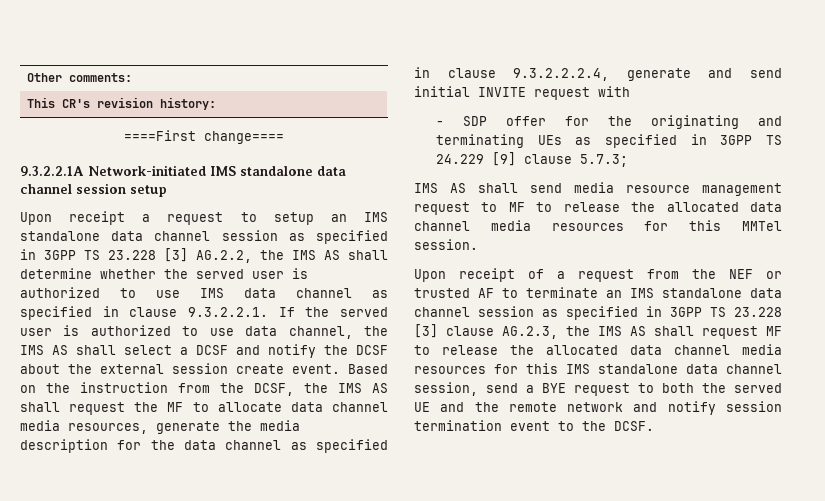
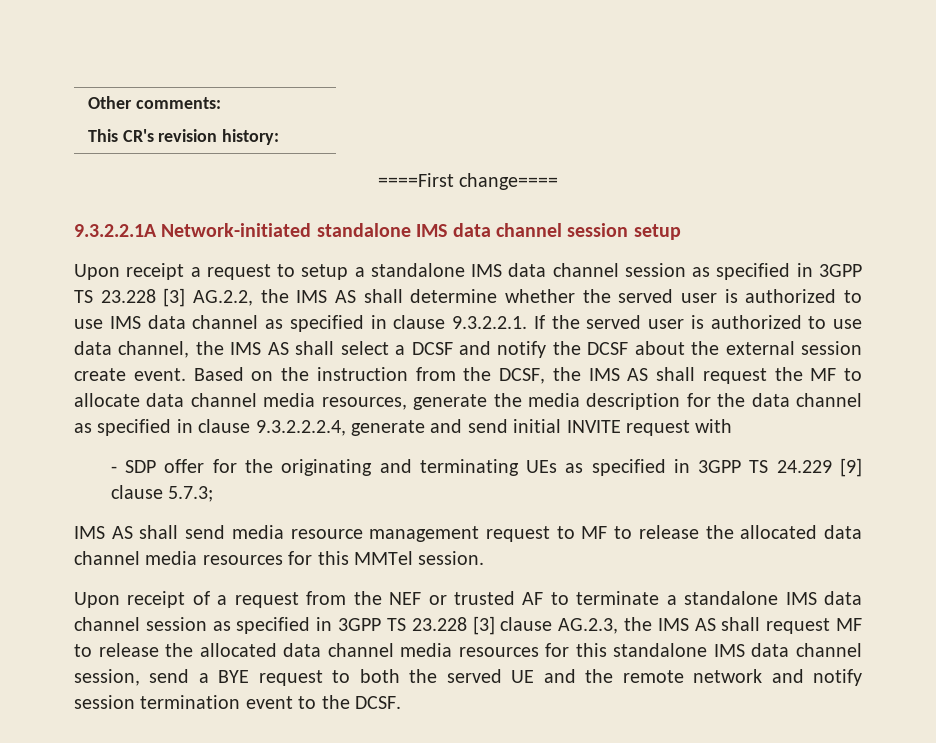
- 9.3.2.2.1A Network-initiated IMS standalone data channel session setup
+ 9.3.2.2.1A Network-initiated standalone IMS data channel session setup
- Upon receipt a request to setup an IMS standalone data channel session as specified in 3GPP TS 23.228 [3] AG.2.2, the IMS AS shall determine whether the served user is authorized to use IMS data channel as specified in clause 9.3.2.2.1. If the served user is authorized to use data channel, the IMS AS shall select a DCSF and notify the DCSF about the external session create event.
+ Upon receipt a request to setup a standalone IMS data channel session as specified in 3GPP TS 23.228 [3] AG.2.2, the IMS AS shall determine whether the served user is authorized to use IMS data channel as specified in clause 9.3.2.2.1. If the served user is authorized to use data channel, the IMS AS shall select a DCSF and notify the DCSF about the external session create event.
- Upon receipt of a request from the NEF or trusted AF to terminate an IMS standalone data channel session as specified in 3GPP TS 23.228 [3] clause AG.2.3, the IMS AS shall request MF to release the allocated data channel media resources for this IMS standalone data channel session, send a BYE request to both the served UE and the remote network and notify session termination event to the DCSF.
+ Upon receipt of a request from the NEF or trusted AF to terminate a standalone IMS data channel session as specified in 3GPP TS 23.228 [3] clause AG.2.3, the IMS AS shall request MF to release the allocated data channel media resources for this standalone IMS data channel session, send a BYE request to both the served UE and the remote network and notify session termination event to the DCSF.

